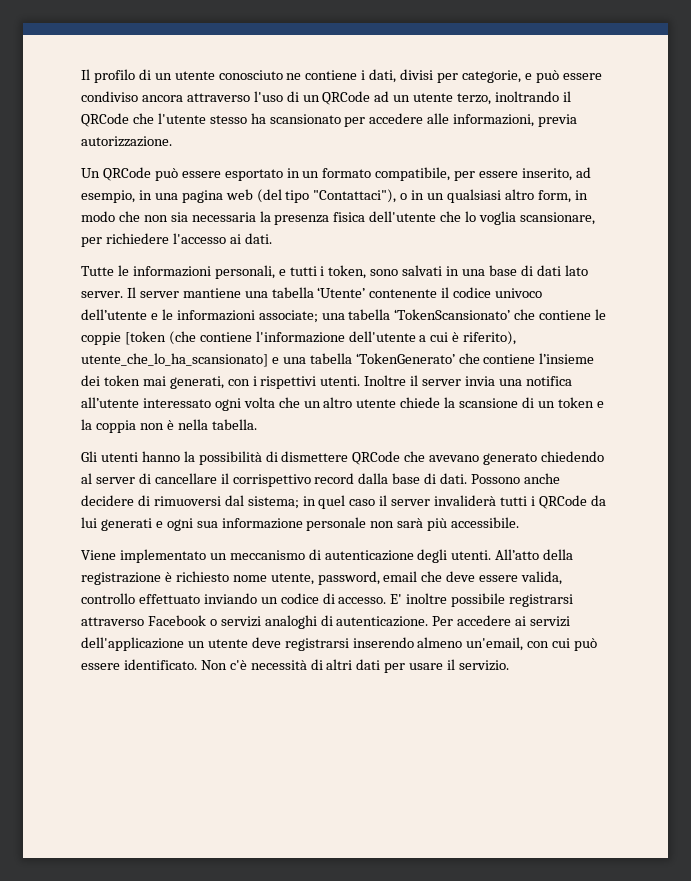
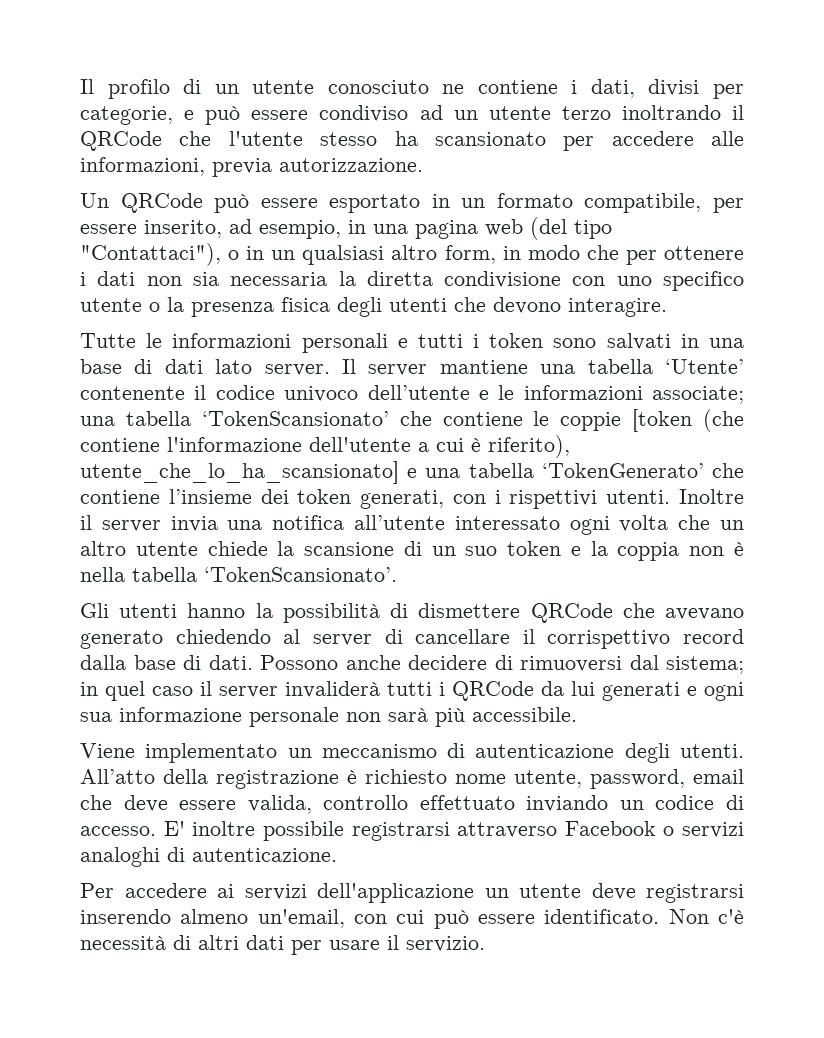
- Il profilo di un utente conosciuto ne contiene i dati, divisi per categorie, e può essere condiviso ancora attraverso l'uso di un QRCode ad un utente terzo, inoltrando il QRCode che l'utente stesso ha scansionato per accedere alle informazioni, previa autorizzazione.
+ Il profilo di un utente conosciuto ne contiene i dati, divisi per categorie, e può essere condiviso ad un utente terzo inoltrando il QRCode che l'utente stesso ha scansionato per accedere alle informazioni, previa autorizzazione.
- Un QRCode può essere esportato in un formato compatibile, per essere inserito, ad esempio, in una pagina web (del tipo "Contattaci"), o in un qualsiasi altro form, in modo che non sia necessaria la presenza fisica dell'utente che lo voglia scansionare, per richiedere l'accesso ai dati.
+ Un QRCode può essere esportato in un formato compatibile, per essere inserito, ad esempio, in una pagina web (del tipo "Contattaci"), o in un qualsiasi altro form, in modo che per ottenere i dati non sia necessaria la diretta condivisione con uno specifico utente o la presenza fisica degli utenti che devono interagire.
- Tutte le informazioni personali, e tutti i token, sono salvati in una base di dati lato server.
+ Tutte le informazioni personali e tutti i token sono salvati in una base di dati lato server.
- Il server mantiene una tabella ‘Utente’ contenente il codice univoco dell’utente e le informazioni associate; una tabella ‘TokenScansionato’ che contiene le coppie [token (che contiene l'informazione dell'utente a cui è riferito), utente_che_lo_ha_scansionato] e una tabella ‘TokenGenerato’ che contiene l’insieme dei token mai generati, con i rispettivi utenti.
+ Il server mantiene una tabella ‘Utente’ contenente il codice univoco dell’utente e le informazioni associate; una tabella ‘TokenScansionato’ che contiene le coppie [token (che contiene l'informazione dell'utente a cui è riferito), utente_che_lo_ha_scansionato] e una tabella ‘TokenGenerato’ che contiene l’insieme dei token generati, con i rispettivi utenti.
- Inoltre il server invia una notifica all’utente interessato ogni volta che un altro utente chiede la scansione di un token e la coppia non è nella tabella.
+ Inoltre il server invia una notifica all’utente interessato ogni volta che un altro utente chiede la scansione di un suo token e la coppia non è nella tabella ‘TokenScansionato’.
- E' inoltre possibile registrarsi attraverso Facebook o servizi analoghi di autenticazione. Per accedere ai servizi dell'applicazione un utente deve registrarsi inserendo almeno un'email, con cui può essere identificato.
+ E' inoltre possibile registrarsi attraverso Facebook o servizi analoghi di autenticazione.
+ Per accedere ai servizi dell'applicazione un utente deve registrarsi inserendo almeno un'email, con cui può essere identificato.

